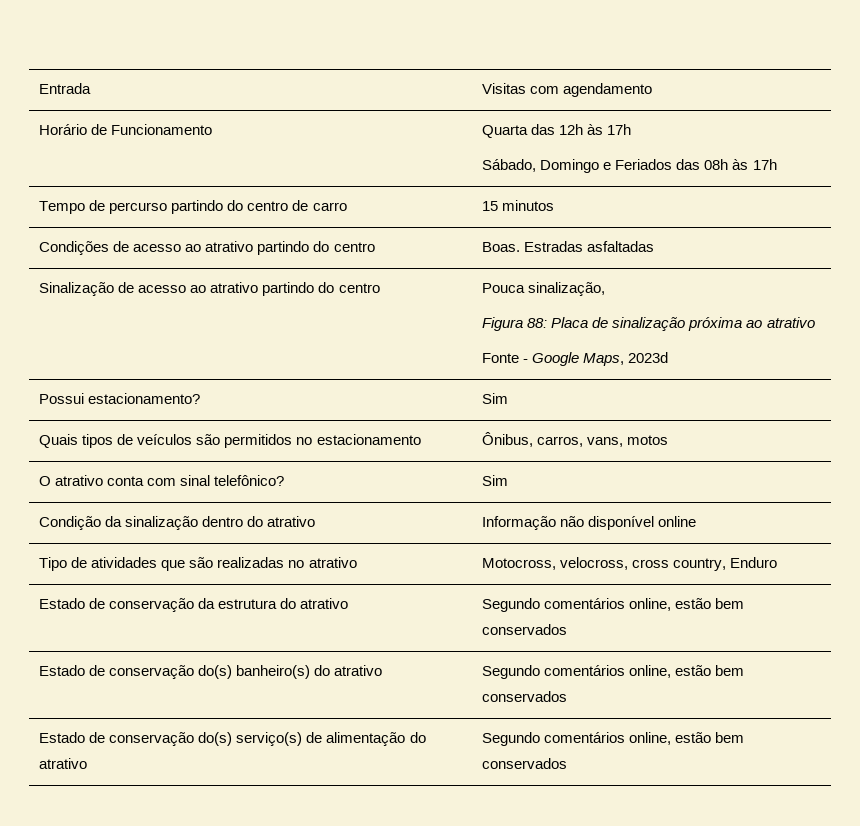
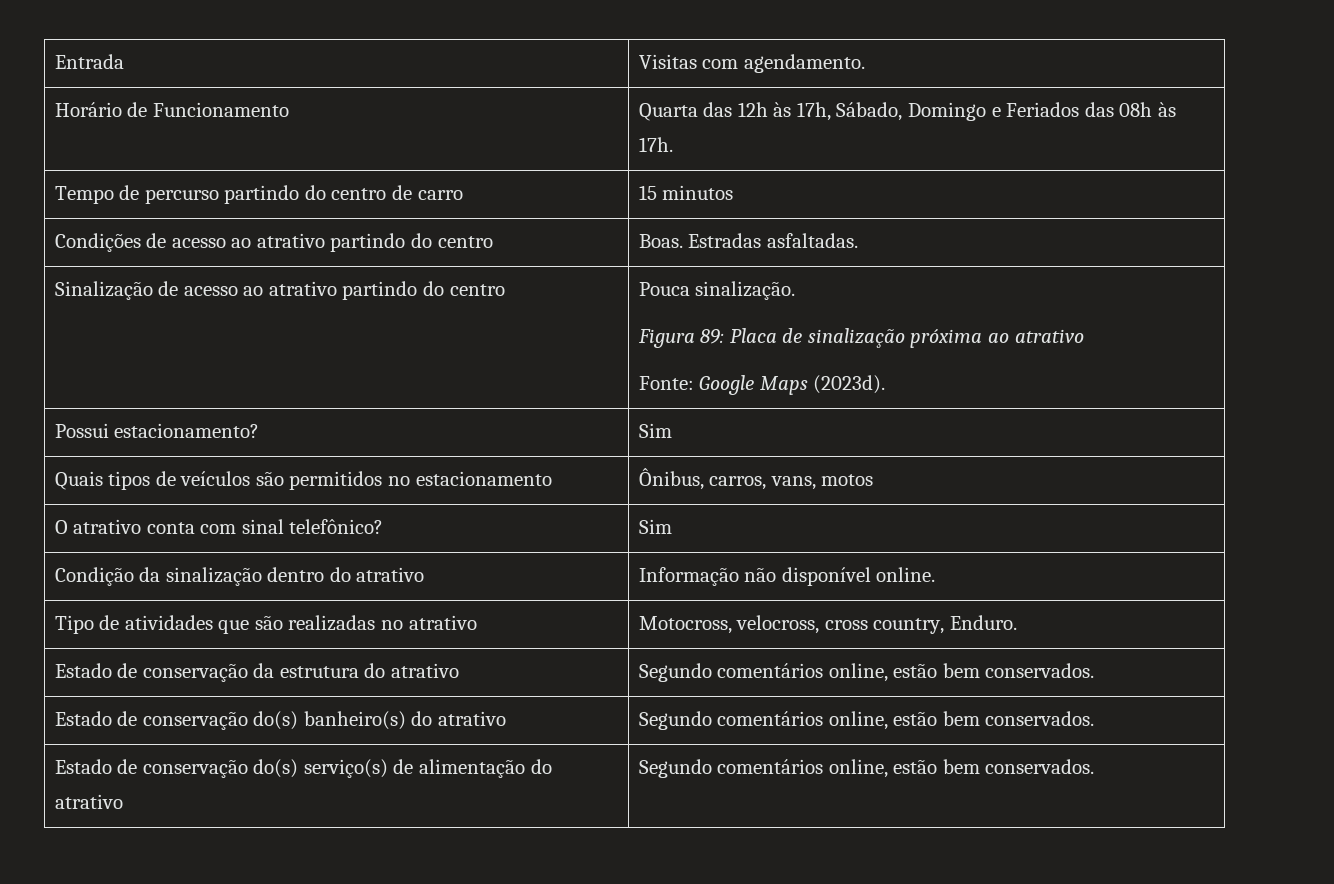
- Entrada | Visitas com agendamento
+ Entrada | Visitas com agendamento.
- Horário de Funcionamento | Quarta das 12h às 17h
- Sábado, Domingo e Feriados das 08h às 17h
+ Horário de Funcionamento | Quarta das 12h às 17h, Sábado, Domingo e Feriados das 08h às 17h.
- Condições de acesso ao atrativo partindo do centro | Boas. Estradas asfaltadas
+ Condições de acesso ao atrativo partindo do centro | Boas. Estradas asfaltadas.
- Sinalização de acesso ao atrativo partindo do centro | Pouca sinalização,
- Figura 88: Placa de sinalização próxima ao atrativo
- Fonte - Google Maps, 2023d
+ Sinalização de acesso ao atrativo partindo do centro | Pouca sinalização.
+ Figura 89: Placa de sinalização próxima ao atrativo
+ Fonte: Google Maps (2023d).
- Condição da sinalização dentro do atrativo | Informação não disponível online
+ Condição da sinalização dentro do atrativo | Informação não disponível online.
- Tipo de atividades que são realizadas no atrativo | Motocross, velocross, cross country, Enduro
+ Tipo de atividades que são realizadas no atrativo | Motocross, velocross, cross country, Enduro.
- Estado de conservação da estrutura do atrativo | Segundo comentários online, estão bem conservados
+ Estado de conservação da estrutura do atrativo | Segundo comentários online, estão bem conservados.
- Estado de conservação do(s) banheiro(s) do atrativo | Segundo comentários online, estão bem conservados
+ Estado de conservação do(s) banheiro(s) do atrativo | Segundo comentários online, estão bem conservados.
- Estado de conservação do(s) serviço(s) de alimentação do atrativo | Segundo comentários online, estão bem conservados
+ Estado de conservação do(s) serviço(s) de alimentação do atrativo | Segundo comentários online, estão bem conservados.

